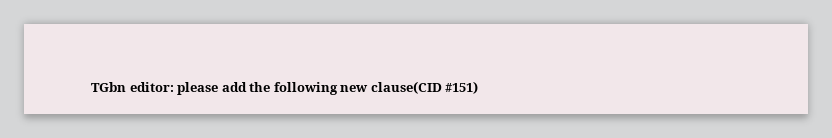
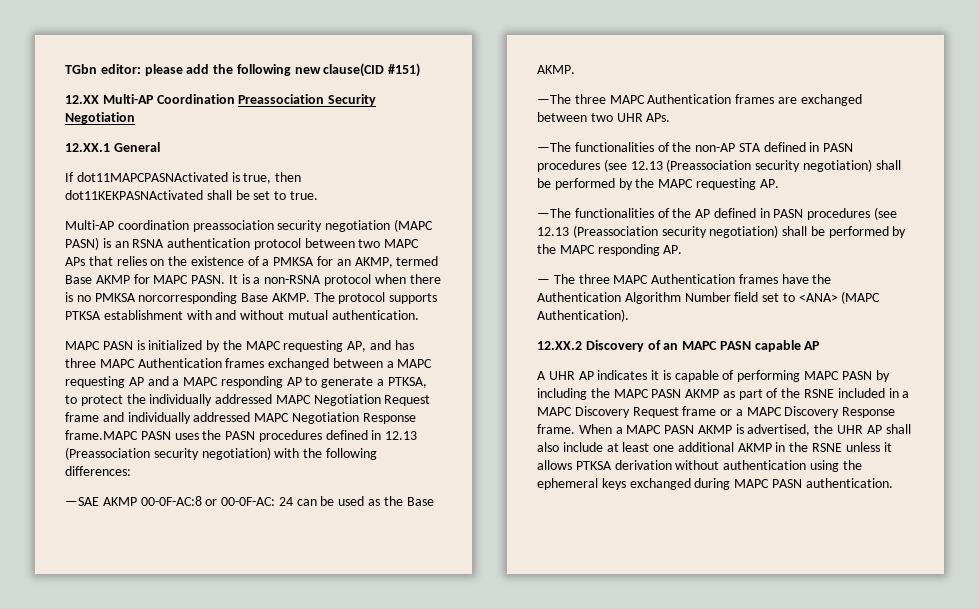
+ 12.XX Multi-AP Coordination Preassociation Security Negotiation
+ 12.XX.1 General
+ If dot11MAPCPASNActivated is true, then dot11KEKPASNActivated shall be set to true.
+ Multi-AP coordination preassociation security negotiation (MAPC PASN) is an RSNA authentication protocol between two MAPC APs that relies on the existence of a PMKSA for an AKMP, termed Base AKMP for MAPC PASN. It is a non-RSNA protocol when there is no PMKSA norcorresponding Base AKMP. The protocol supports PTKSA establishment with and without mutual authentication.
+ MAPC PASN is initialized by the MAPC requesting AP, and has three MAPC Authentication frames exchanged between a MAPC requesting AP and a MAPC responding AP to generate a PTKSA, to protect the individually addressed MAPC Negotiation Request frame and individually addressed MAPC Negotiation Response frame.MAPC PASN uses the PASN procedures defined in 12.13 (Preassociation security negotiation) with the following differences:
+ —SAE AKMP 00-0F-AC:8 or 00-0F-AC: 24 can be used as the Base AKMP.
+ —The three MAPC Authentication frames are exchanged between two UHR APs.
+ —The functionalities of the non-AP STA defined in PASN procedures (see 12.13 (Preassociation security negotiation) shall be performed by the MAPC requesting AP.
+ —The functionalities of the AP defined in PASN procedures (see 12.13 (Preassociation security negotiation) shall be performed by the MAPC responding AP.
+ — The three MAPC Authentication frames have the Authentication Algorithm Number field set to <ANA> (MAPC Authentication).
+ 12.XX.2 Discovery of an MAPC PASN capable AP
+ A UHR AP indicates it is capable of performing MAPC PASN by including the MAPC PASN AKMP as part of the RSNE included in a MAPC Discovery Request frame or a MAPC Discovery Response frame. When a MAPC PASN AKMP is advertised, the UHR AP shall also include at least one additional AKMP in the RSNE unless it allows PTKSA derivation without authentication using the ephemeral keys exchanged during MAPC PASN authentication.

